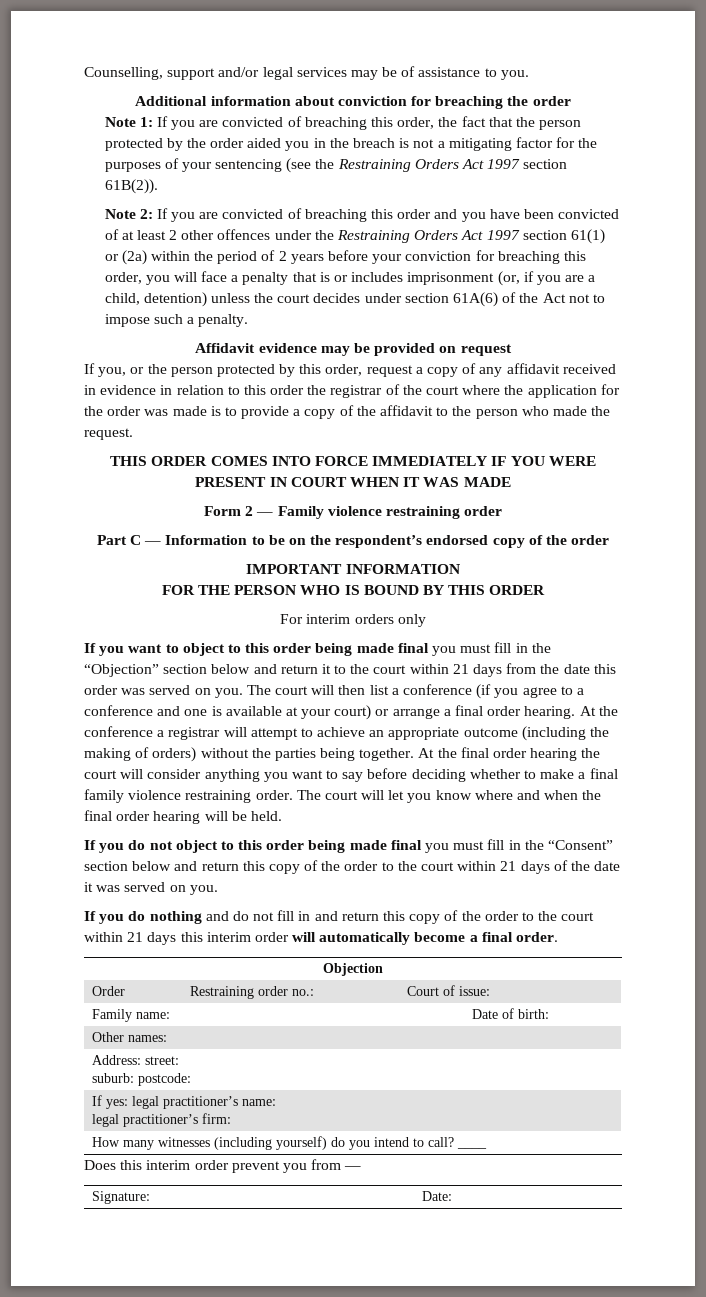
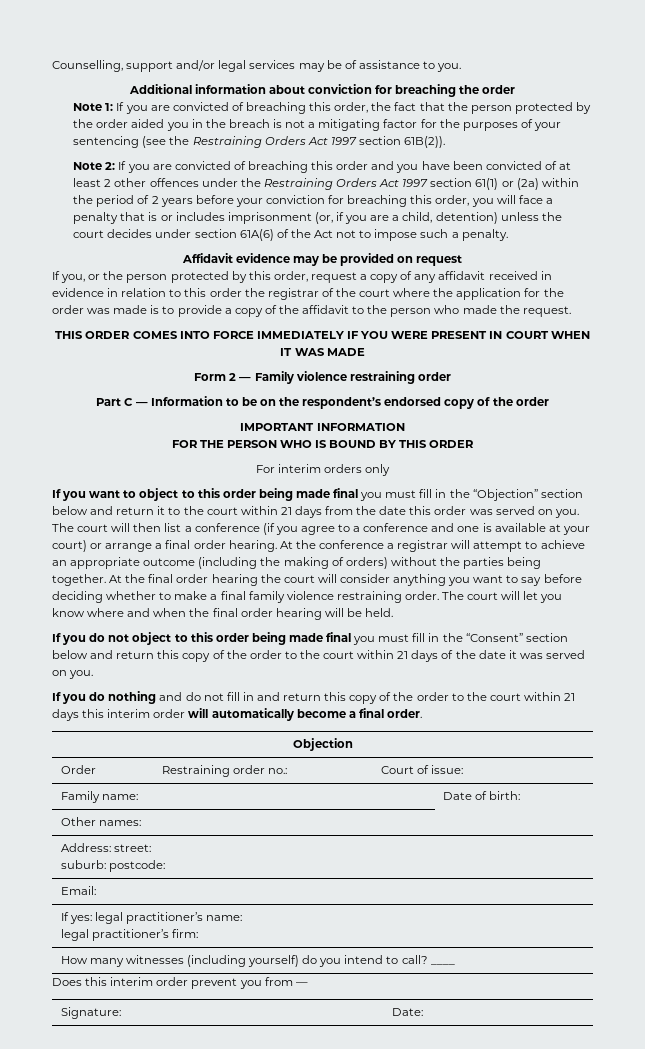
+ Email:

